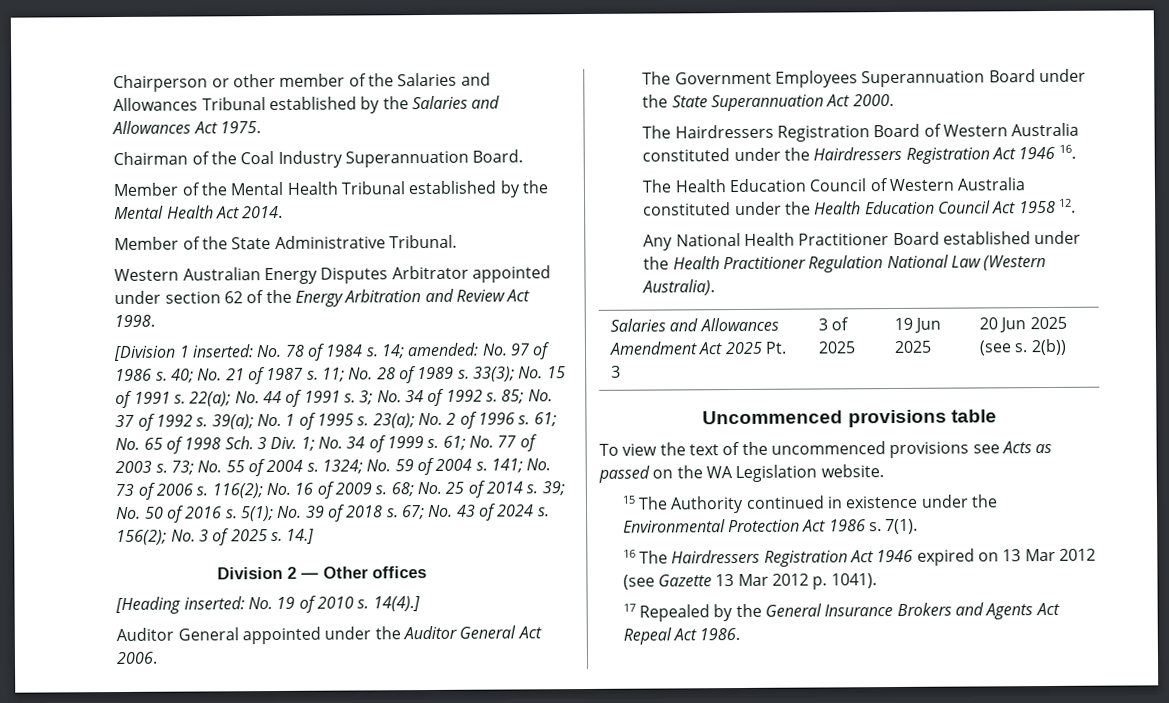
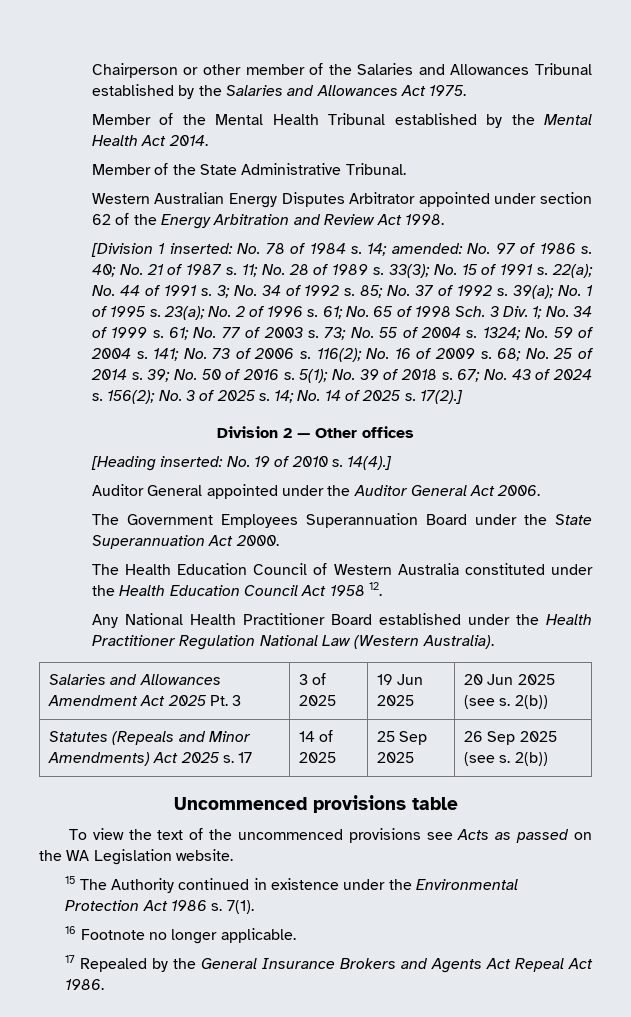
- Chairman of the Coal Industry Superannuation Board.
- 14.]
+ 14; No. 14 of 2025 s. 17(2).]
- The Hairdressers Registration Board of Western Australia constituted under the Hairdressers Registration Act 1946 16.
+ Statutes (Repeals and Minor Amendments) Act 2025 s. 17 | 14 of 2025 | 25 Sep 2025 | 26 Sep 2025 (see s. 2(b))
- 16 The Hairdressers Registration Act 1946 expired on 13 Mar 2012 (see Gazette 13 Mar 2012 p. 1041).
+ 16 Footnote no longer applicable.

